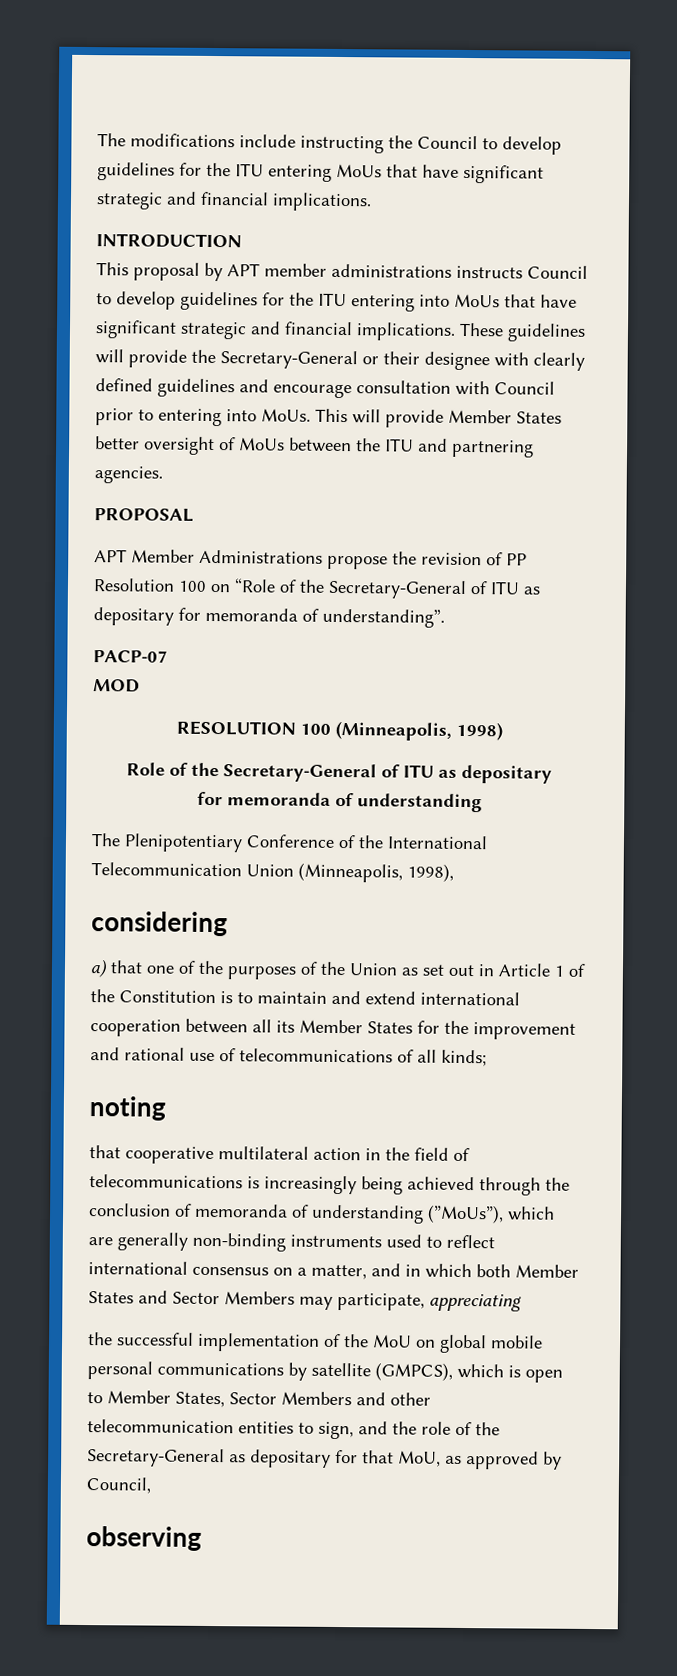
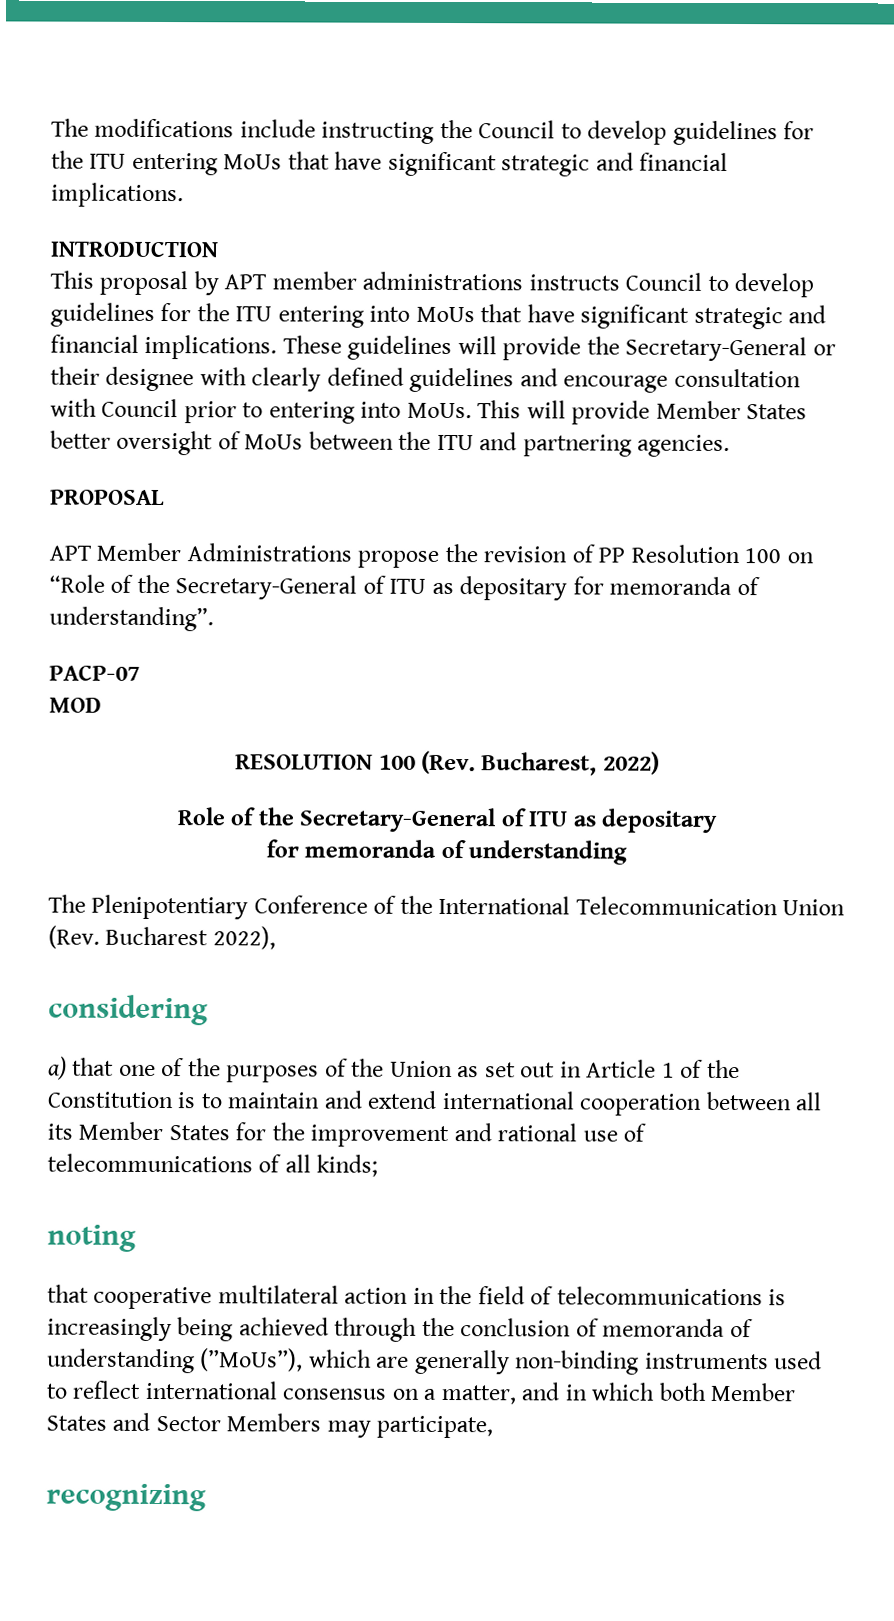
- RESOLUTION 100 (Minneapolis, 1998)
+ RESOLUTION 100 (Rev. Bucharest, 2022)
- The Plenipotentiary Conference of the International Telecommunication Union (Minneapolis, 1998),
+ The Plenipotentiary Conference of the International Telecommunication Union (Rev. Bucharest 2022),
- that cooperative multilateral action in the field of telecommunications is increasingly being achieved through the conclusion of memoranda of understanding (”MoUs”), which are generally non-binding instruments used to reflect international consensus on a matter, and in which both Member States and Sector Members may participate, appreciating
- the successful implementation of the MoU on global mobile personal communications by satellite (GMPCS), which is open to Member States, Sector Members and other telecommunication entities to sign, and the role of the Secretary-General as depositary for that MoU, as approved by Council,
- observing
+ that cooperative multilateral action in the field of telecommunications is increasingly being achieved through the conclusion of memoranda of understanding (”MoUs”), which are generally non-binding instruments used to reflect international consensus on a matter, and in which both Member States and Sector Members may participate,
+ recognizing

